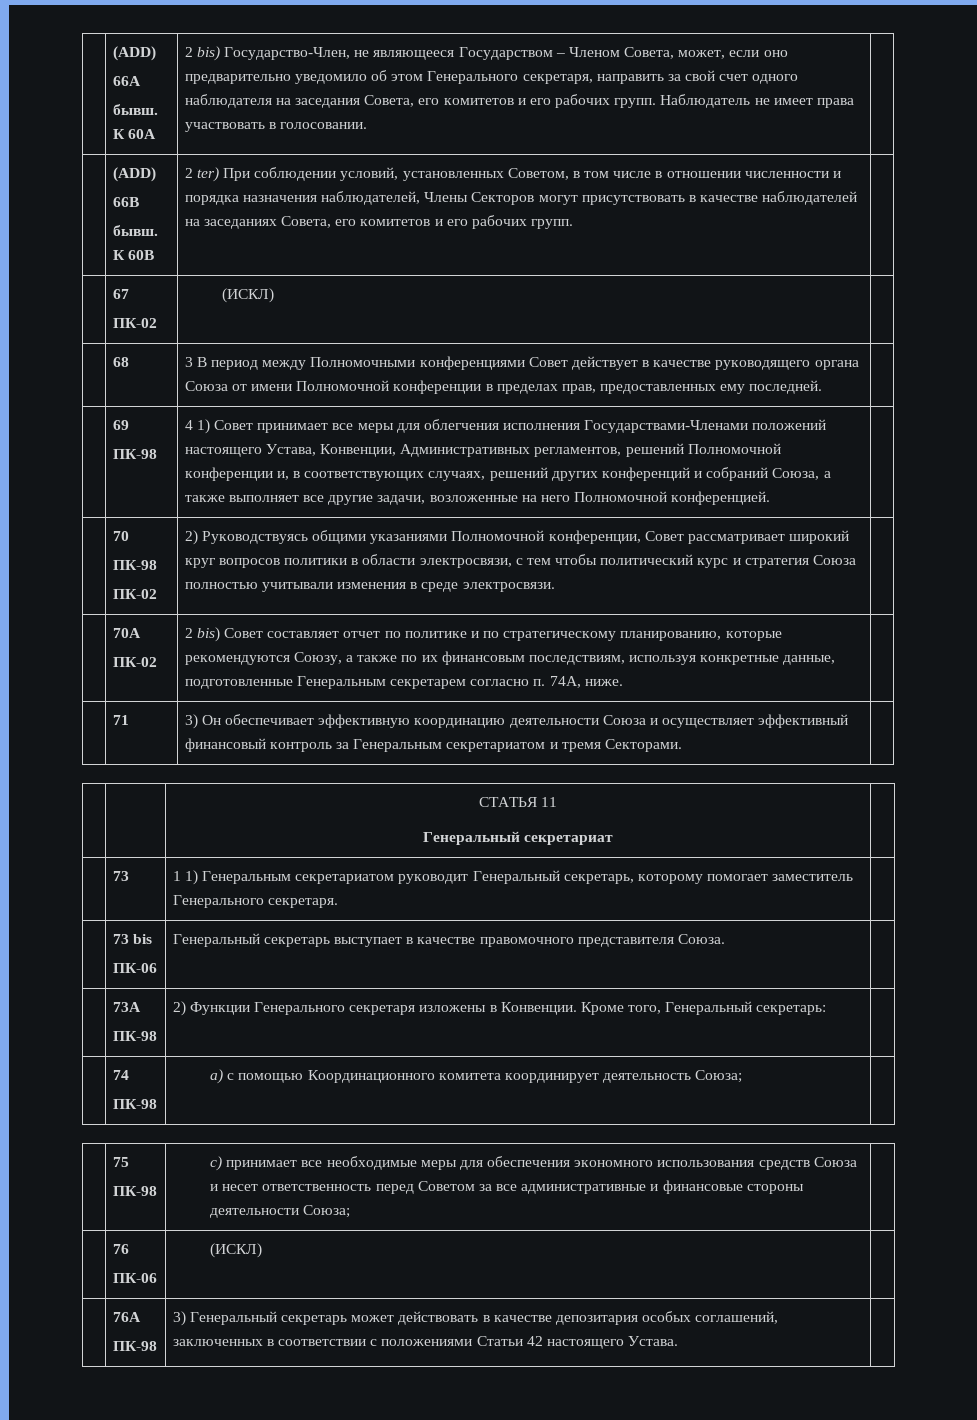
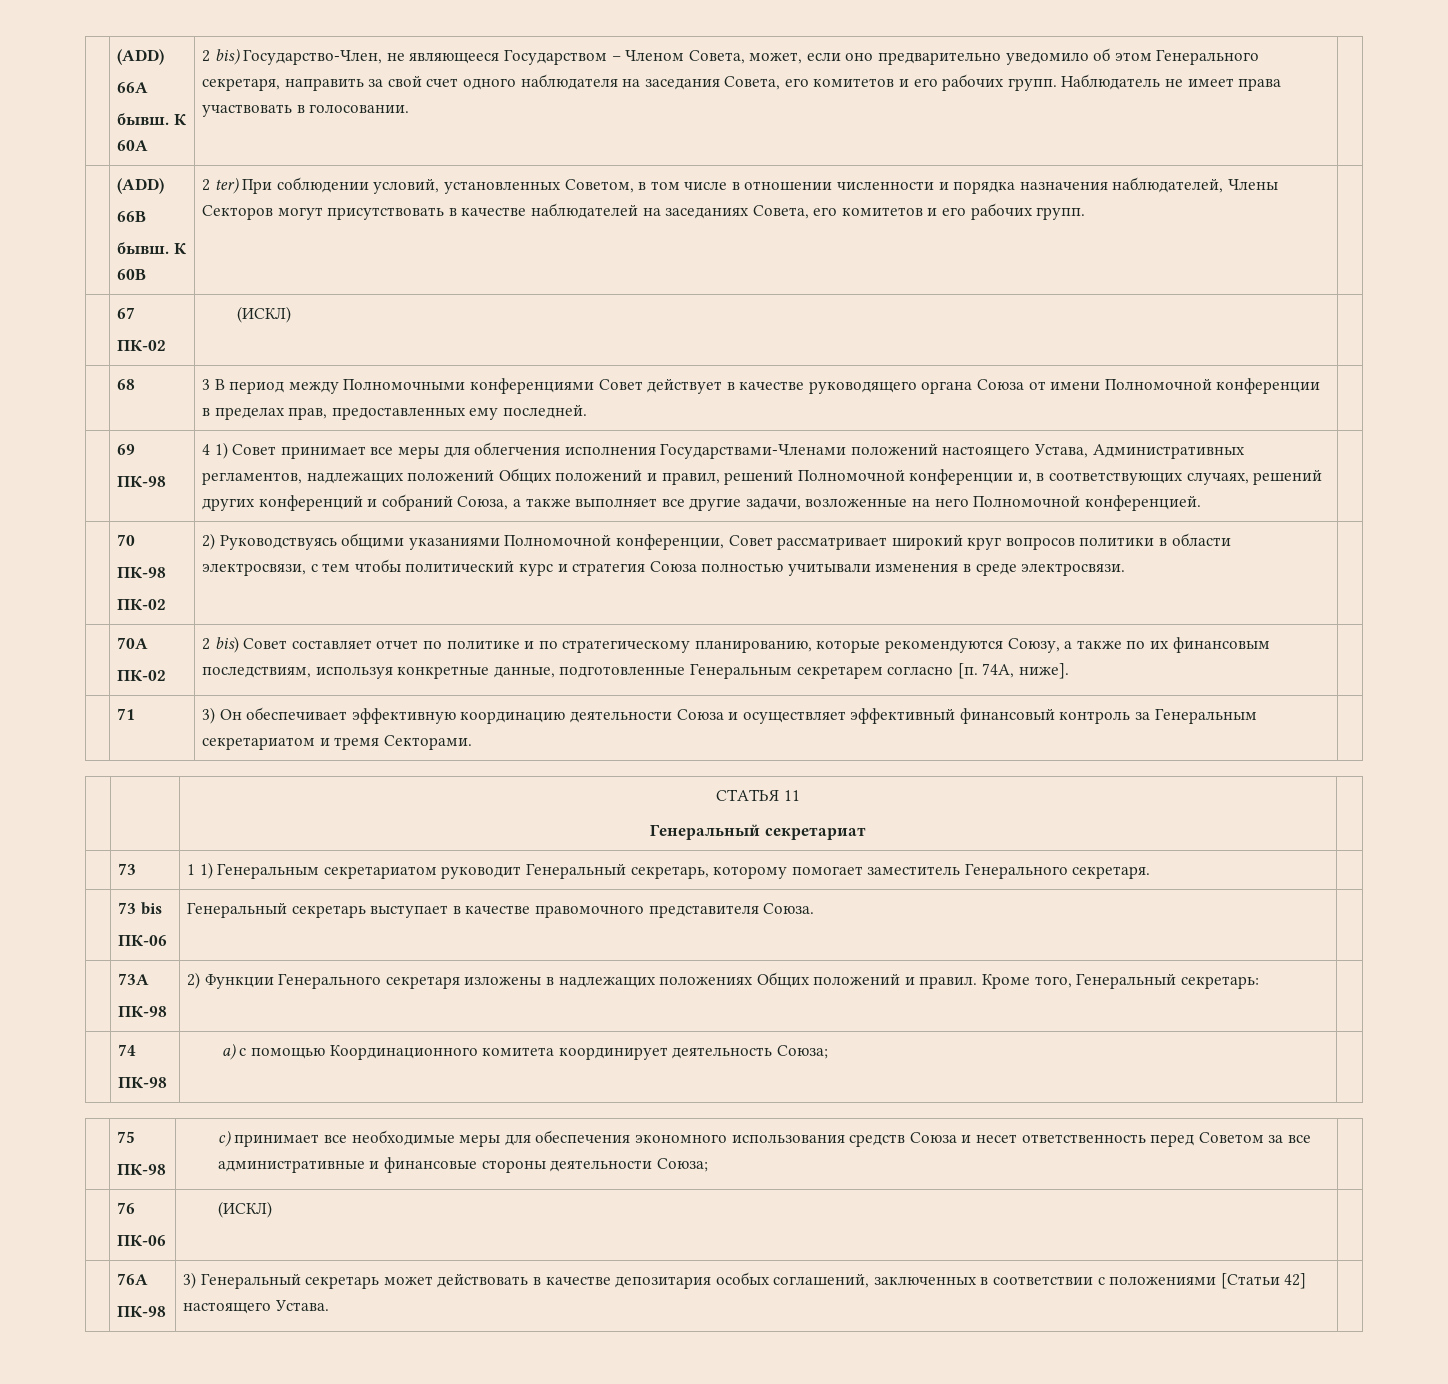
- 4 1) Совет принимает все меры для облегчения исполнения Государствами-Членами положений настоящего Устава, Конвенции, Административных регламентов, решений Полномочной конференции и, в соответствующих случаях, решений других конференций и собраний Союза, а также выполняет все другие задачи, возложенные на него Полномочной конференцией.
+ 4 1) Совет принимает все меры для облегчения исполнения Государствами-Членами положений настоящего Устава, Административных регламентов, надлежащих положений Общих положений и правил, решений Полномочной конференции и, в соответствующих случаях, решений других конференций и собраний Союза, а также выполняет все другие задачи, возложенные на него Полномочной конференцией.
  | 70А
- ПК-02 | 2 bis) Совет составляет отчет по политике и по стратегическому планированию, которые рекомендуются Союзу, а также по их финансовым последствиям, используя конкретные данные, подготовленные Генеральным секретарем согласно п. 74А, ниже. |
+ ПК-02 | 2 bis) Совет составляет отчет по политике и по стратегическому планированию, которые рекомендуются Союзу, а также по их финансовым последствиям, используя конкретные данные, подготовленные Генеральным секретарем согласно [п. 74А, ниже]. |
  | 73A
- ПК-98 | 2) Функции Генерального секретаря изложены в Конвенции. Кроме того, Генеральный секретарь: |
+ ПК-98 | 2) Функции Генерального секретаря изложены в надлежащих положениях Общих положений и правил. Кроме того, Генеральный секретарь: |
  | 76A
- ПК-98 | 3) Генеральный секретарь может действовать в качестве депозитария особых соглашений, заключенных в соответствии с положениями Статьи 42 настоящего Устава. |
+ ПК-98 | 3) Генеральный секретарь может действовать в качестве депозитария особых соглашений, заключенных в соответствии с положениями [Статьи 42] настоящего Устава. |

